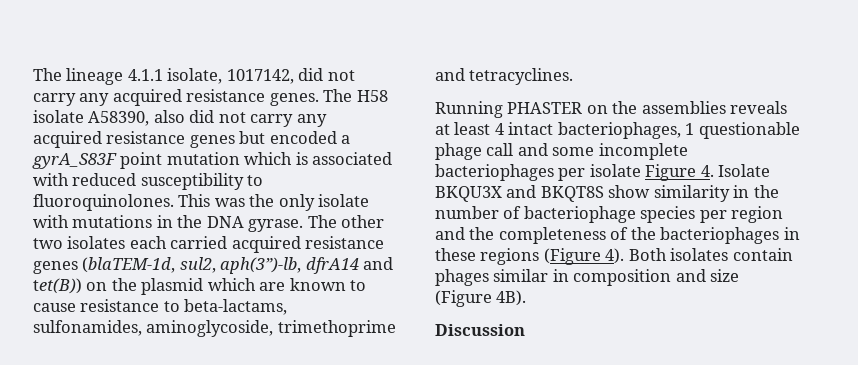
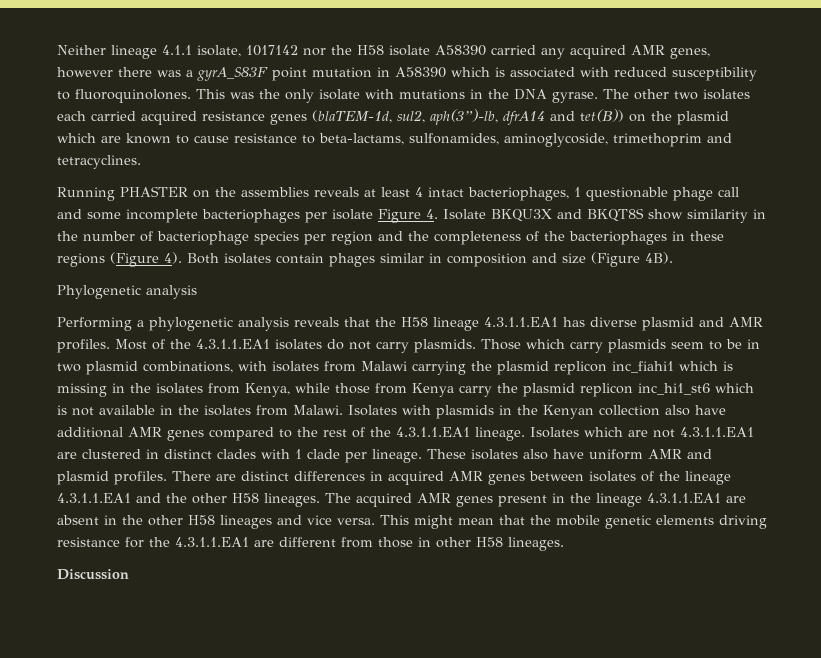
- The lineage 4.1.1 isolate, 1017142, did not carry any acquired resistance genes. The H58 isolate A58390, also did not carry any acquired resistance genes but encoded a gyrA_S83F point mutation which is associated with reduced susceptibility to fluoroquinolones.
+ Neither lineage 4.1.1 isolate, 1017142 nor the H58 isolate A58390 carried any acquired AMR genes, however there was a gyrA_S83F point mutation in A58390 which is associated with reduced susceptibility to fluoroquinolones.
- The other two isolates each carried acquired resistance genes (blaTEM-1d, sul2, aph(3”)-lb, dfrA14 and tet(B)) on the plasmid which are known to cause resistance to beta-lactams, sulfonamides, aminoglycoside, trimethoprime and tetracyclines.
+ The other two isolates each carried acquired resistance genes (blaTEM-1d, sul2, aph(3”)-lb, dfrA14 and tet(B)) on the plasmid which are known to cause resistance to beta-lactams, sulfonamides, aminoglycoside, trimethoprim and tetracyclines.
+ Phylogenetic analysis
+ Performing a phylogenetic analysis reveals that the H58 lineage 4.3.1.1.EA1 has diverse plasmid and AMR profiles. Most of the 4.3.1.1.EA1 isolates do not carry plasmids. Those which carry plasmids seem to be in two plasmid combinations, with isolates from Malawi carrying the plasmid replicon inc_fiahi1 which is missing in the isolates from Kenya, while those from Kenya carry the plasmid replicon inc_hi1_st6 which is not available in the isolates from Malawi. Isolates with plasmids in the Kenyan collection also have additional AMR genes compared to the rest of the 4.3.1.1.EA1 lineage. Isolates which are not 4.3.1.1.EA1 are clustered in distinct clades with 1 clade per lineage. These isolates also have uniform AMR and plasmid profiles. There are distinct differences in acquired AMR genes between isolates of the lineage 4.3.1.1.EA1 and the other H58 lineages. The acquired AMR genes present in the lineage 4.3.1.1.EA1 are absent in the other H58 lineages and vice versa. This might mean that the mobile genetic elements driving resistance for the 4.3.1.1.EA1 are different from those in other H58 lineages.

